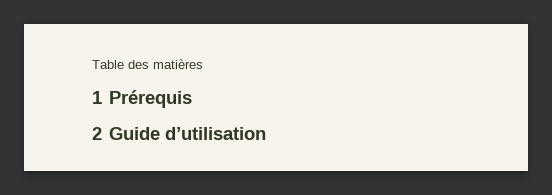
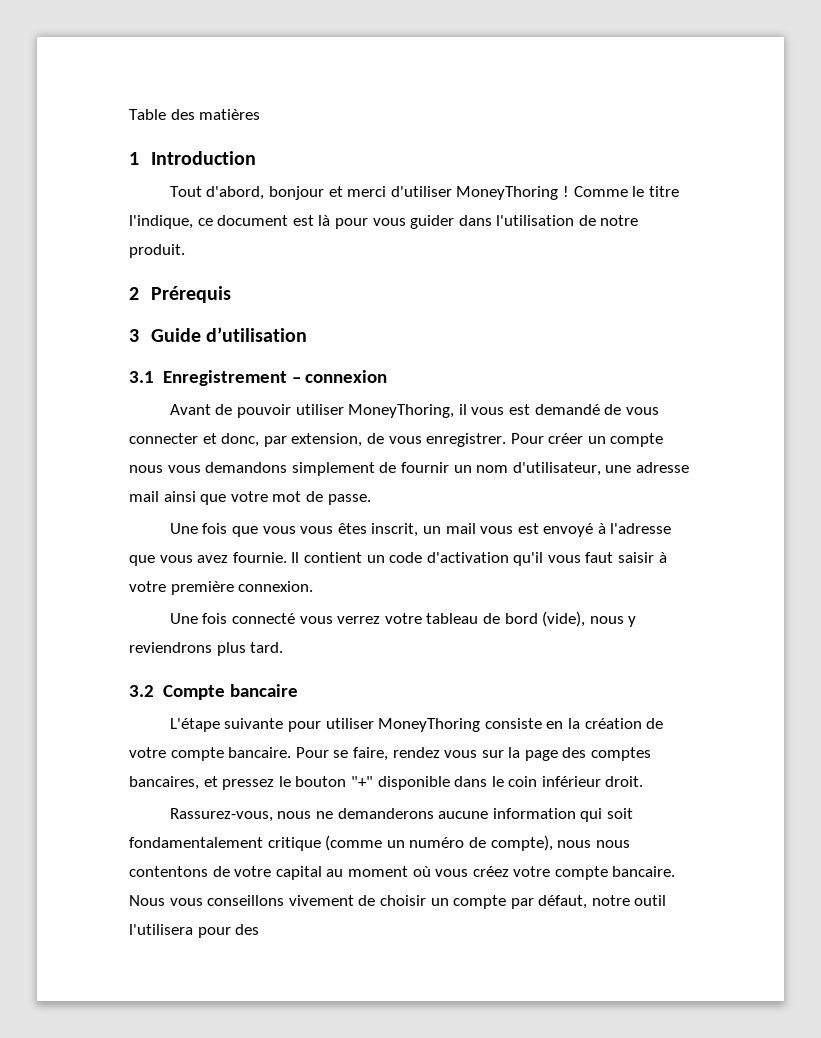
- 1 Prérequis
+ 1 Introduction
+ Tout d'abord, bonjour et merci d'utiliser MoneyThoring ! Comme le titre l'indique, ce document est là pour vous guider dans l'utilisation de notre produit.
+ 2 Prérequis
- 2 Guide d’utilisation
+ 3 Guide d’utilisation
+ 3.1 Enregistrement – connexion
+ Avant de pouvoir utiliser MoneyThoring, il vous est demandé de vous connecter et donc, par extension, de vous enregistrer. Pour créer un compte nous vous demandons simplement de fournir un nom d'utilisateur, une adresse mail ainsi que votre mot de passe.
+ Une fois que vous vous êtes inscrit, un mail vous est envoyé à l'adresse que vous avez fournie. Il contient un code d'activation qu'il vous faut saisir à votre première connexion.
+ Une fois connecté vous verrez votre tableau de bord (vide), nous y reviendrons plus tard.
+ 3.2 Compte bancaire
+ L'étape suivante pour utiliser MoneyThoring consiste en la création de votre compte bancaire. Pour se faire, rendez vous sur la page des comptes bancaires, et pressez le bouton "+" disponible dans le coin inférieur droit.
+ Rassurez-vous, nous ne demanderons aucune information qui soit fondamentalement critique (comme un numéro de compte), nous nous contentons de votre capital au moment où vous créez votre compte bancaire. Nous vous conseillons vivement de choisir un compte par défaut, notre outil l'utilisera pour des

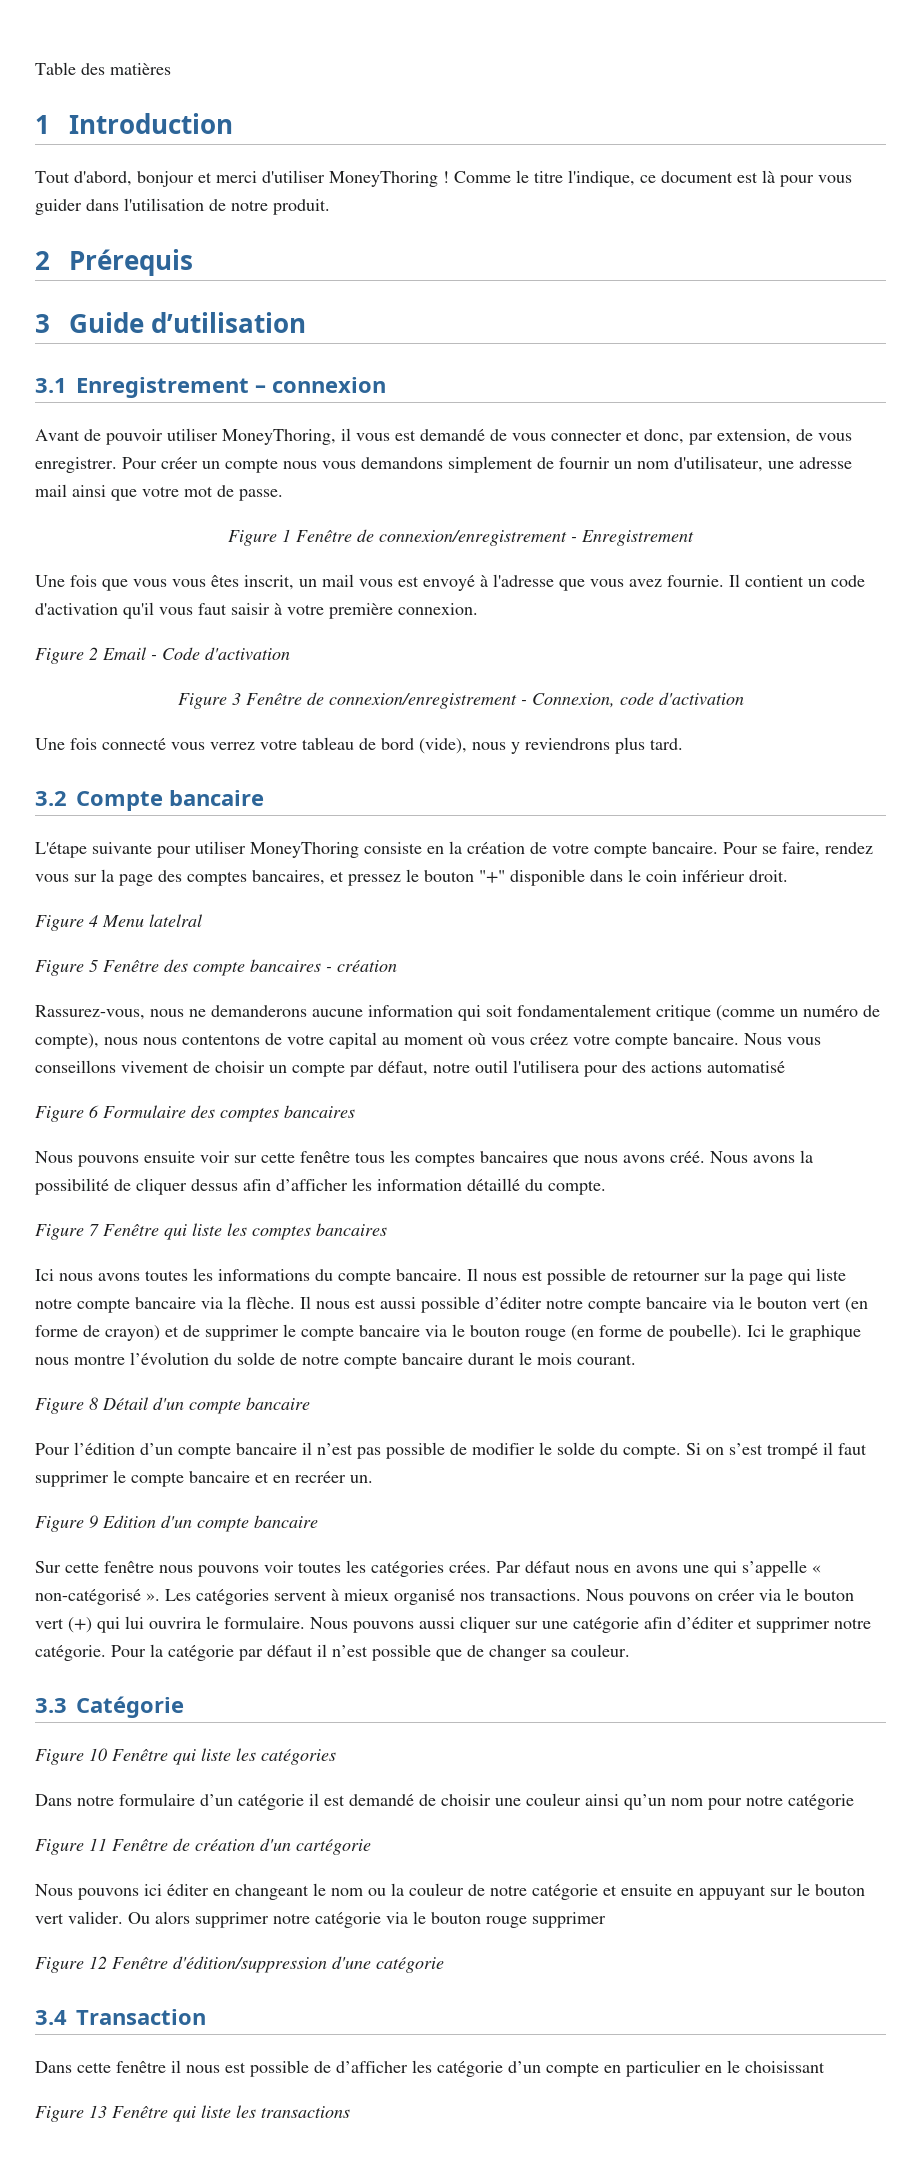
+ Figure 1 Fenêtre de connexion/enregistrement - Enregistrement
+ Figure 2 Email - Code d'activation
+ Figure 3 Fenêtre de connexion/enregistrement - Connexion, code d'activation
+ Figure 4 Menu latelral
+ Figure 5 Fenêtre des compte bancaires - création
- Nous vous conseillons vivement de choisir un compte par défaut, notre outil l'utilisera pour des
+ Nous vous conseillons vivement de choisir un compte par défaut, notre outil l'utilisera pour des actions automatisé
+ Figure 6 Formulaire des comptes bancaires
+ Nous pouvons ensuite voir sur cette fenêtre tous les comptes bancaires que nous avons créé. Nous avons la possibilité de cliquer dessus afin d’afficher les information détaillé du compte.
+ Figure 7 Fenêtre qui liste les comptes bancaires
+ Ici nous avons toutes les informations du compte bancaire. Il nous est possible de retourner sur la page qui liste notre compte bancaire via la flèche. Il nous est aussi possible d’éditer notre compte bancaire via le bouton vert (en forme de crayon) et de supprimer le compte bancaire via le bouton rouge (en forme de poubelle). Ici le graphique nous montre l’évolution du solde de notre compte bancaire durant le mois courant.
+ Figure 8 Détail d'un compte bancaire
+ Pour l’édition d’un compte bancaire il n’est pas possible de modifier le solde du compte. Si on s’est trompé il faut supprimer le compte bancaire et en recréer un.
+ Figure 9 Edition d'un compte bancaire
+ Sur cette fenêtre nous pouvons voir toutes les catégories crées. Par défaut nous en avons une qui s’appelle « non-catégorisé ». Les catégories servent à mieux organisé nos transactions. Nous pouvons on créer via le bouton vert (+) qui lui ouvrira le formulaire. Nous pouvons aussi cliquer sur une catégorie afin d’éditer et supprimer notre catégorie. Pour la catégorie par défaut il n’est possible que de changer sa couleur.
+ 3.3 Catégorie
+ Figure 10 Fenêtre qui liste les catégories
+ Dans notre formulaire d’un catégorie il est demandé de choisir une couleur ainsi qu’un nom pour notre catégorie
+ Figure 11 Fenêtre de création d'un cartégorie
+ Nous pouvons ici éditer en changeant le nom ou la couleur de notre catégorie et ensuite en appuyant sur le bouton vert valider. Ou alors supprimer notre catégorie via le bouton rouge supprimer
+ Figure 12 Fenêtre d'édition/suppression d'une catégorie
+ 3.4 Transaction
+ Dans cette fenêtre il nous est possible de d’afficher les catégorie d’un compte en particulier en le choisissant
+ Figure 13 Fenêtre qui liste les transactions

